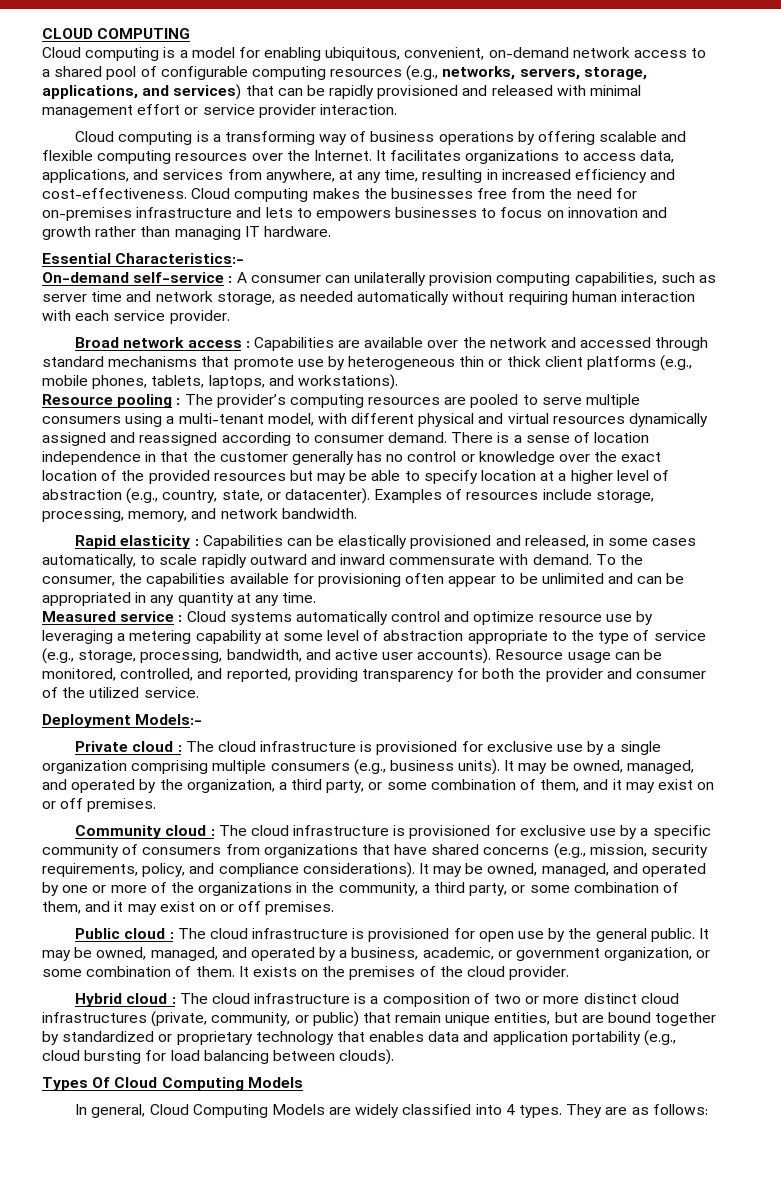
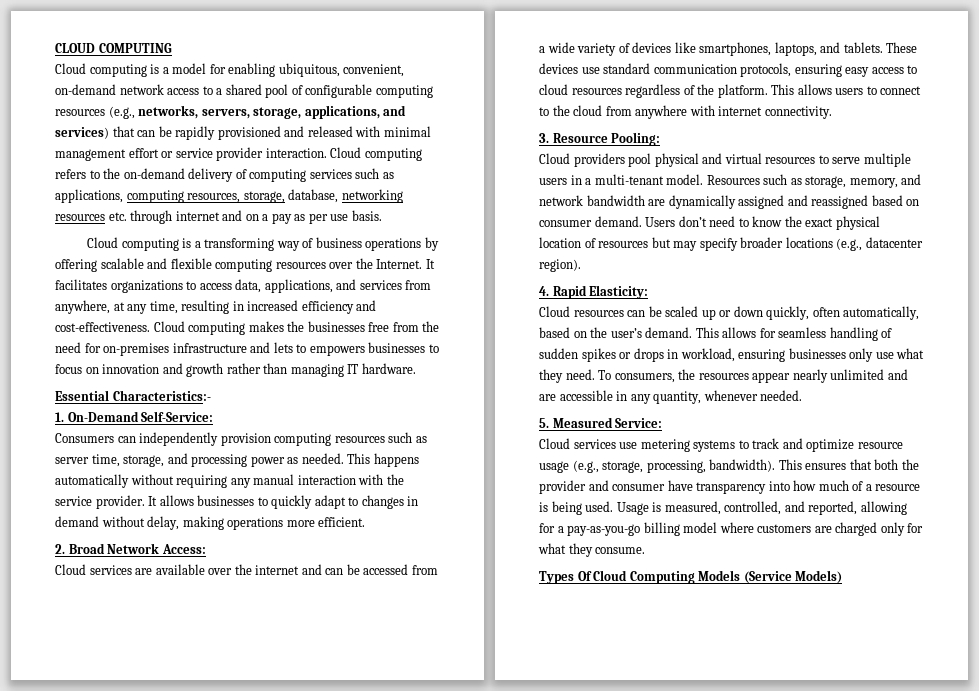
+ Cloud computing refers to the on-demand delivery of computing services such as applications, computing resources, storage, database, networking resources etc. through internet and on a pay as per use basis.
- On-demand self-service : A consumer can unilaterally provision computing capabilities, such as server time and network storage, as needed automatically without requiring human interaction with each service provider.
- Broad network access : Capabilities are available over the network and accessed through standard mechanisms that promote use by heterogeneous thin or thick client platforms (e.g., mobile phones, tablets, laptops, and workstations).
- Resource pooling : The provider’s computing resources are pooled to serve multiple consumers using a multi-tenant model, with different physical and virtual resources dynamically assigned and reassigned according to consumer demand. There is a sense of location independence in that the customer generally has no control or knowledge over the exact location of the provided resources but may be able to specify location at a higher level of abstraction (e.g., country, state, or datacenter). Examples of resources include storage, processing, memory, and network bandwidth.
- Rapid elasticity : Capabilities can be elastically provisioned and released, in some cases automatically, to scale rapidly outward and inward commensurate with demand. To the consumer, the capabilities available for provisioning often appear to be unlimited and can be appropriated in any quantity at any time.
- Measured service : Cloud systems automatically control and optimize resource use by leveraging a metering capability at some level of abstraction appropriate to the type of service (e.g., storage, processing, bandwidth, and active user accounts). Resource usage can be monitored, controlled, and reported, providing transparency for both the provider and consumer of the utilized service.
- Deployment Models:-
- Private cloud : The cloud infrastructure is provisioned for exclusive use by a single organization comprising multiple consumers (e.g., business units). It may be owned, managed, and operated by the organization, a third party, or some combination of them, and it may exist on or off premises.
- Community cloud : The cloud infrastructure is provisioned for exclusive use by a specific community of consumers from organizations that have shared concerns (e.g., mission, security requirements, policy, and compliance considerations). It may be owned, managed, and operated by one or more of the organizations in the community, a third party, or some combination of them, and it may exist on or off premises.
- Public cloud : The cloud infrastructure is provisioned for open use by the general public. It may be owned, managed, and operated by a business, academic, or government organization, or some combination of them. It exists on the premises of the cloud provider.
- Hybrid cloud : The cloud infrastructure is a composition of two or more distinct cloud infrastructures (private, community, or public) that remain unique entities, but are bound together by standardized or proprietary technology that enables data and application portability (e.g., cloud bursting for load balancing between clouds).
+ 1. On-Demand Self-Service:
+ Consumers can independently provision computing resources such as server time, storage, and processing power as needed. This happens automatically without requiring any manual interaction with the service provider. It allows businesses to quickly adapt to changes in demand without delay, making operations more efficient.
+ 2. Broad Network Access:
+ Cloud services are available over the internet and can be accessed from a wide variety of devices like smartphones, laptops, and tablets. These devices use standard communication protocols, ensuring easy access to cloud resources regardless of the platform. This allows users to connect to the cloud from anywhere with internet connectivity.
+ 3. Resource Pooling:
+ Cloud providers pool physical and virtual resources to serve multiple users in a multi-tenant model. Resources such as storage, memory, and network bandwidth are dynamically assigned and reassigned based on consumer demand. Users don’t need to know the exact physical location of resources but may specify broader locations (e.g., datacenter region).
+ 4. Rapid Elasticity:
+ Cloud resources can be scaled up or down quickly, often automatically, based on the user’s demand. This allows for seamless handling of sudden spikes or drops in workload, ensuring businesses only use what they need. To consumers, the resources appear nearly unlimited and are accessible in any quantity, whenever needed.
+ 5. Measured Service:
+ Cloud services use metering systems to track and optimize resource usage (e.g., storage, processing, bandwidth). This ensures that both the provider and consumer have transparency into how much of a resource is being used. Usage is measured, controlled, and reported, allowing for a pay-as-you-go billing model where customers are charged only for what they consume.
- Types Of Cloud Computing Models
- In general, Cloud Computing Models are widely classified into 4 types. They are as follows:
+ Types Of Cloud Computing Models (Service Models)

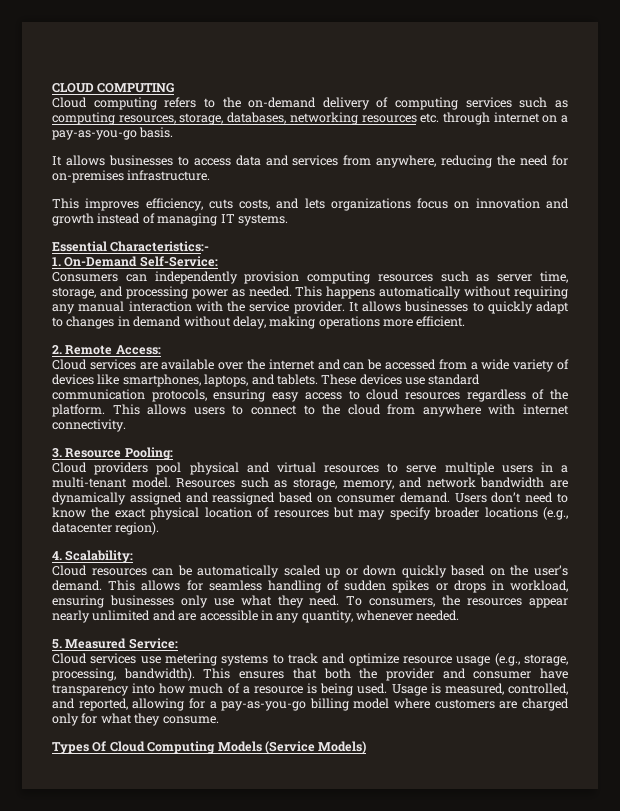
- Cloud computing is a model for enabling ubiquitous, convenient, on-demand network access to a shared pool of configurable computing resources (e.g., networks, servers, storage, applications, and services) that can be rapidly provisioned and released with minimal management effort or service provider interaction. Cloud computing refers to the on-demand delivery of computing services such as applications, computing resources, storage, database, networking resources etc. through internet and on a pay as per use basis.
- Cloud computing is a transforming way of business operations by offering scalable and flexible computing resources over the Internet. It facilitates organizations to access data, applications, and services from anywhere, at any time, resulting in increased efficiency and cost-effectiveness. Cloud computing makes the businesses free from the need for on-premises infrastructure and lets to empowers businesses to focus on innovation and growth rather than managing IT hardware.
+ Cloud computing refers to the on-demand delivery of computing services such as computing resources, storage, databases, networking resources etc. through internet on a pay-as-you-go basis.
+ It allows businesses to access data and services from anywhere, reducing the need for on-premises infrastructure.
+ This improves efficiency, cuts costs, and lets organizations focus on innovation and growth instead of managing IT systems.
- 2. Broad Network Access:
+ 2. Remote Access:
- 4. Rapid Elasticity:
+ 4. Scalability:
- Cloud resources can be scaled up or down quickly, often automatically, based on the user’s demand.
+ Cloud resources can be automatically scaled up or down quickly based on the user’s demand.

